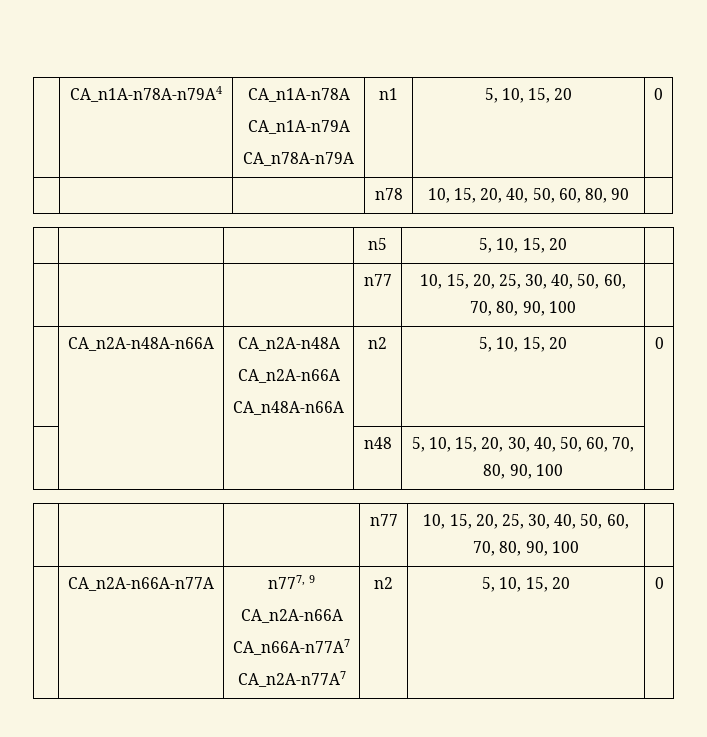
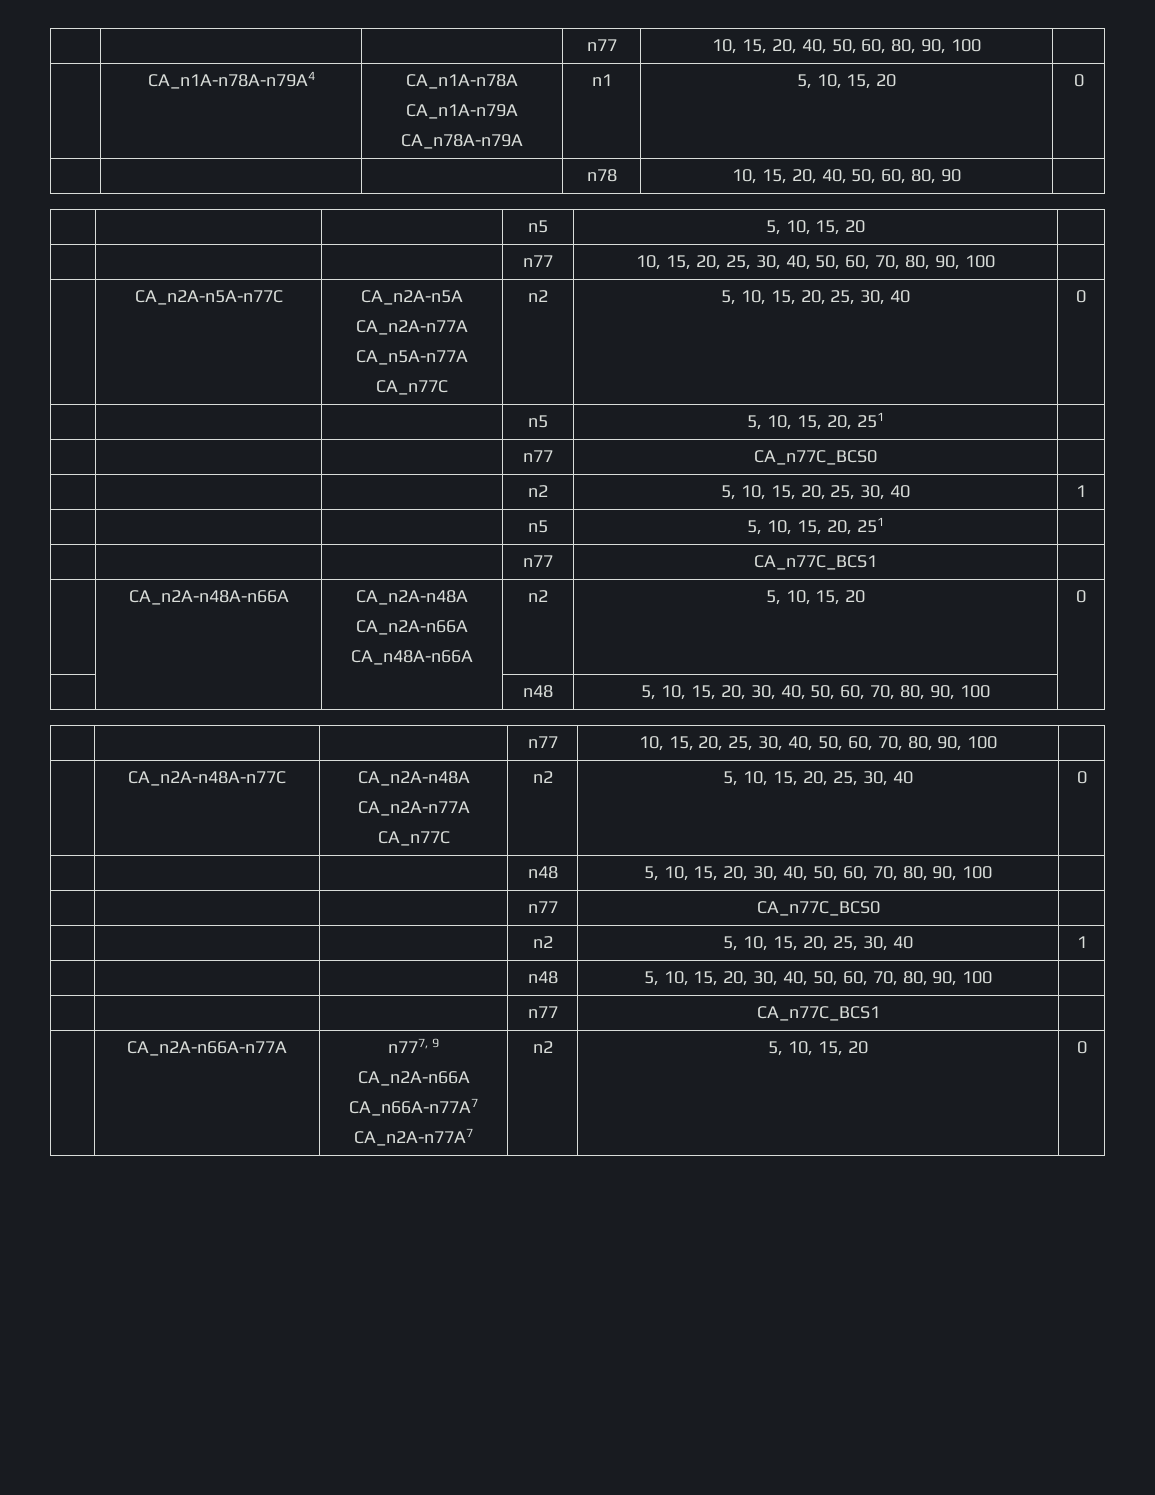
+ | | | n77 | 10, 15, 20, 40, 50, 60, 80, 90, 100 |
+ | CA_n2A-n5A-n77C | CA_n2A-n5A
+ CA_n2A-n77A
+ CA_n5A-n77A
+ CA_n77C | n2 | 5, 10, 15, 20, 25, 30, 40 | 0
+ | | | n5 | 5, 10, 15, 20, 251 |
+ | | | n77 | CA_n77C_BCS0 |
+ | | | n2 | 5, 10, 15, 20, 25, 30, 40 | 1
+ | | | n5 | 5, 10, 15, 20, 251 |
+ | | | n77 | CA_n77C_BCS1 |
+ | CA_n2A-n48A-n77C | CA_n2A-n48A
+ CA_n2A-n77A
+ CA_n77C | n2 | 5, 10, 15, 20, 25, 30, 40 | 0
+ | | | n48 | 5, 10, 15, 20, 30, 40, 50, 60, 70, 80, 90, 100 |
+ | | | n77 | CA_n77C_BCS0 |
+ | | | n2 | 5, 10, 15, 20, 25, 30, 40 | 1
+ | | | n48 | 5, 10, 15, 20, 30, 40, 50, 60, 70, 80, 90, 100 |
+ | | | n77 | CA_n77C_BCS1 |

